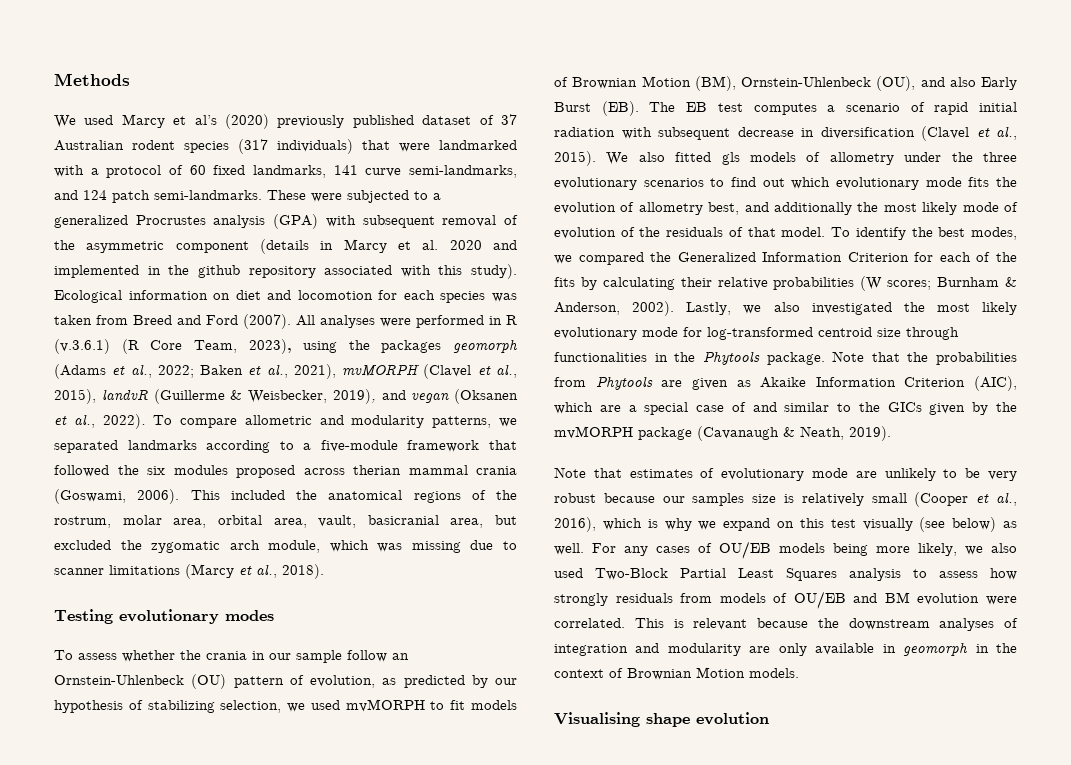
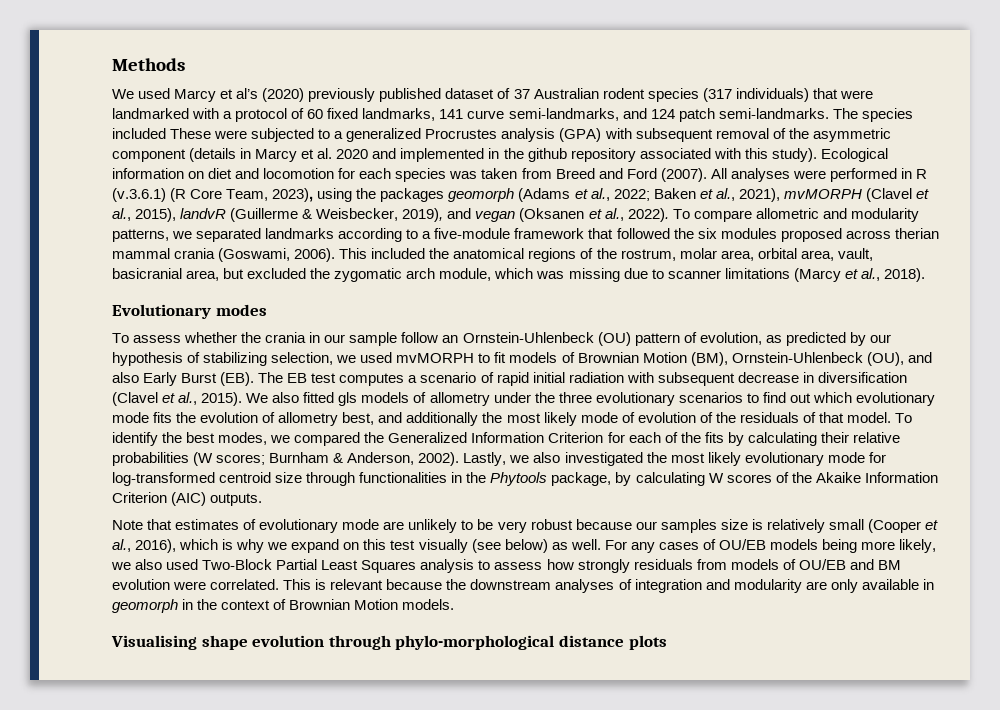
- These were subjected to a generalized Procrustes analysis (GPA) with subsequent removal of the asymmetric component (details in Marcy et al. 2020 and implemented in the github repository associated with this study).
+ The species included These were subjected to a generalized Procrustes analysis (GPA) with subsequent removal of the asymmetric component (details in Marcy et al. 2020 and implemented in the github repository associated with this study).
- Testing evolutionary modes
+ Evolutionary modes
- Lastly, we also investigated the most likely evolutionary mode for log-transformed centroid size through functionalities in the Phytools package. Note that the probabilities from Phytools are given as Akaike Information Criterion (AIC), which are a special case of and similar to the GICs given by the mvMORPH package (Cavanaugh & Neath, 2019).
+ Lastly, we also investigated the most likely evolutionary mode for log-transformed centroid size through functionalities in the Phytools package, by calculating W scores of the Akaike Information Criterion (AIC) outputs.
- Visualising shape evolution
+ Visualising shape evolution through phylo-morphological distance plots

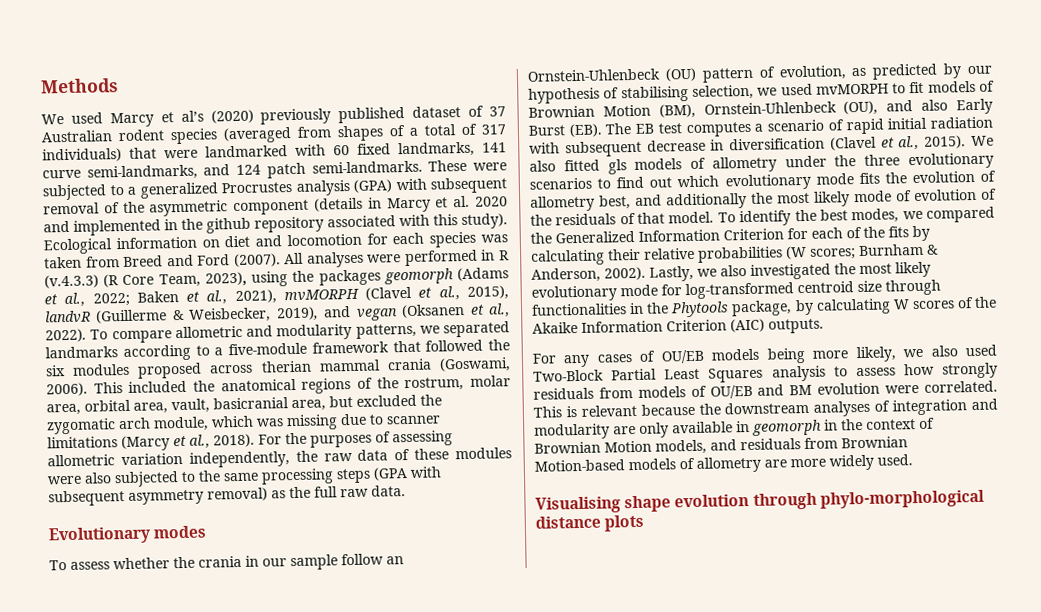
- We used Marcy et al’s (2020) previously published dataset of 37 Australian rodent species (317 individuals) that were landmarked with a protocol of 60 fixed landmarks, 141 curve semi-landmarks, and 124 patch semi-landmarks.
+ We used Marcy et al’s (2020) previously published dataset of 37 Australian rodent species (averaged from shapes of a total of 317 individuals) that were landmarked with 60 fixed landmarks, 141 curve semi-landmarks, and 124 patch semi-landmarks.
- The species included These were subjected to a generalized Procrustes analysis (GPA) with subsequent removal of the asymmetric component (details in Marcy et al. 2020 and implemented in the github repository associated with this study).
+ These were subjected to a generalized Procrustes analysis (GPA) with subsequent removal of the asymmetric component (details in Marcy et al. 2020 and implemented in the github repository associated with this study).
- All analyses were performed in R (v.3.6.1) (R Core Team, 2023), using the packages geomorph (Adams et al., 2022; Baken et al., 2021), mvMORPH (Clavel et al., 2015), landvR (Guillerme & Weisbecker, 2019), and vegan (Oksanen et al., 2022).
+ All analyses were performed in R (v.4.3.3) (R Core Team, 2023), using the packages geomorph (Adams et al., 2022; Baken et al., 2021), mvMORPH (Clavel et al., 2015), landvR (Guillerme & Weisbecker, 2019), and vegan (Oksanen et al., 2022).
+ For the purposes of assessing allometric variation independently, the raw data of these modules were also subjected to the same processing steps (GPA with subsequent asymmetry removal) as the full raw data.
- To assess whether the crania in our sample follow an Ornstein-Uhlenbeck (OU) pattern of evolution, as predicted by our hypothesis of stabilizing selection, we used mvMORPH to fit models of Brownian Motion (BM), Ornstein-Uhlenbeck (OU), and also Early Burst (EB). The EB test computes a scenario of rapid initial radiation with subsequent decrease in diversification (Clavel et al., 2015).
+ To assess whether the crania in our sample follow an Ornstein-Uhlenbeck (OU) pattern of evolution, as predicted by our hypothesis of stabilising selection, we used mvMORPH to fit models of Brownian Motion (BM), Ornstein-Uhlenbeck (OU), and also Early Burst (EB). The EB test computes a scenario of rapid initial radiation with subsequent decrease in diversification (Clavel et al., 2015).
- Note that estimates of evolutionary mode are unlikely to be very robust because our samples size is relatively small (Cooper et al., 2016), which is why we expand on this test visually (see below) as well.
- This is relevant because the downstream analyses of integration and modularity are only available in geomorph in the context of Brownian Motion models.
+ This is relevant because the downstream analyses of integration and modularity are only available in geomorph in the context of Brownian Motion models, and residuals from Brownian Motion-based models of allometry are more widely used.

